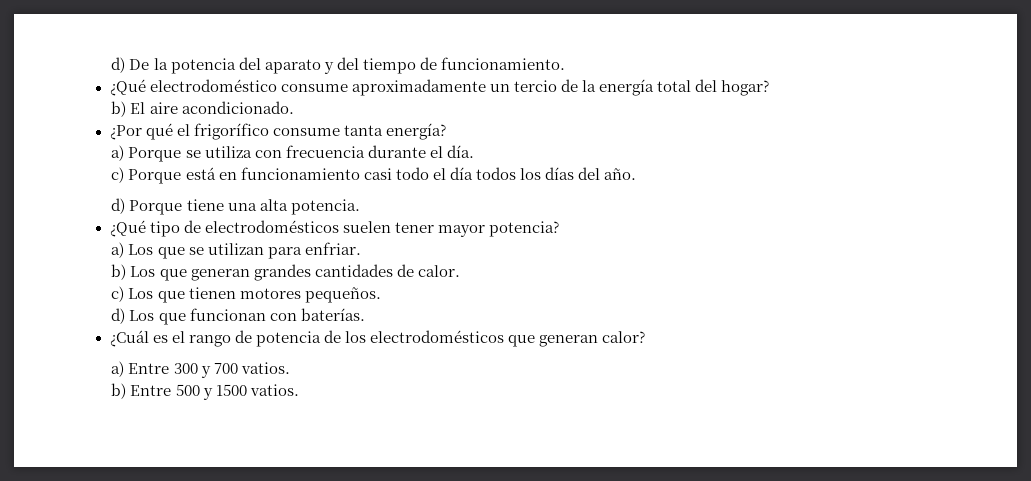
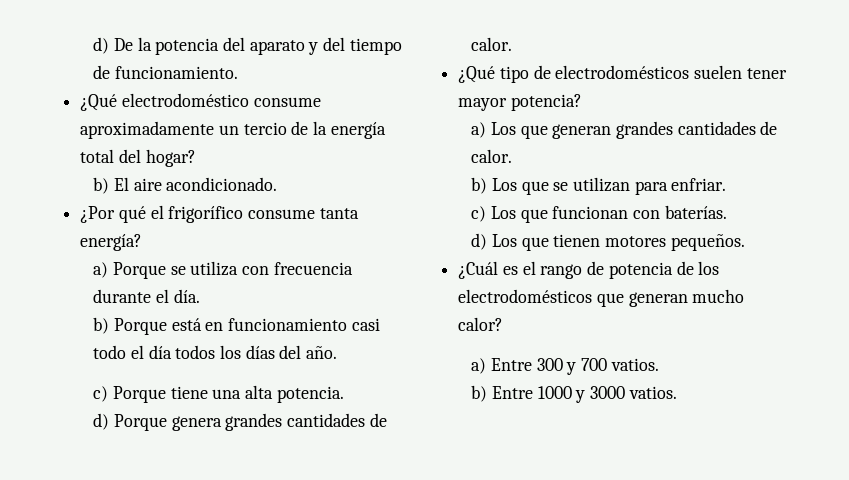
- c) Porque está en funcionamiento casi todo el día todos los días del año.
+ b) Porque está en funcionamiento casi todo el día todos los días del año.
- d) Porque tiene una alta potencia.
+ c) Porque tiene una alta potencia.
+ d) Porque genera grandes cantidades de calor.
- a) Los que se utilizan para enfriar.
- b) Los que generan grandes cantidades de calor.
+ a) Los que generan grandes cantidades de calor.
- c) Los que tienen motores pequeños.
- d) Los que funcionan con baterías.
+ b) Los que se utilizan para enfriar.
+ c) Los que funcionan con baterías.
+ d) Los que tienen motores pequeños.
- ¿Cuál es el rango de potencia de los electrodomésticos que generan calor?
+ ¿Cuál es el rango de potencia de los electrodomésticos que generan mucho calor?
- b) Entre 500 y 1500 vatios.
+ b) Entre 1000 y 3000 vatios.

